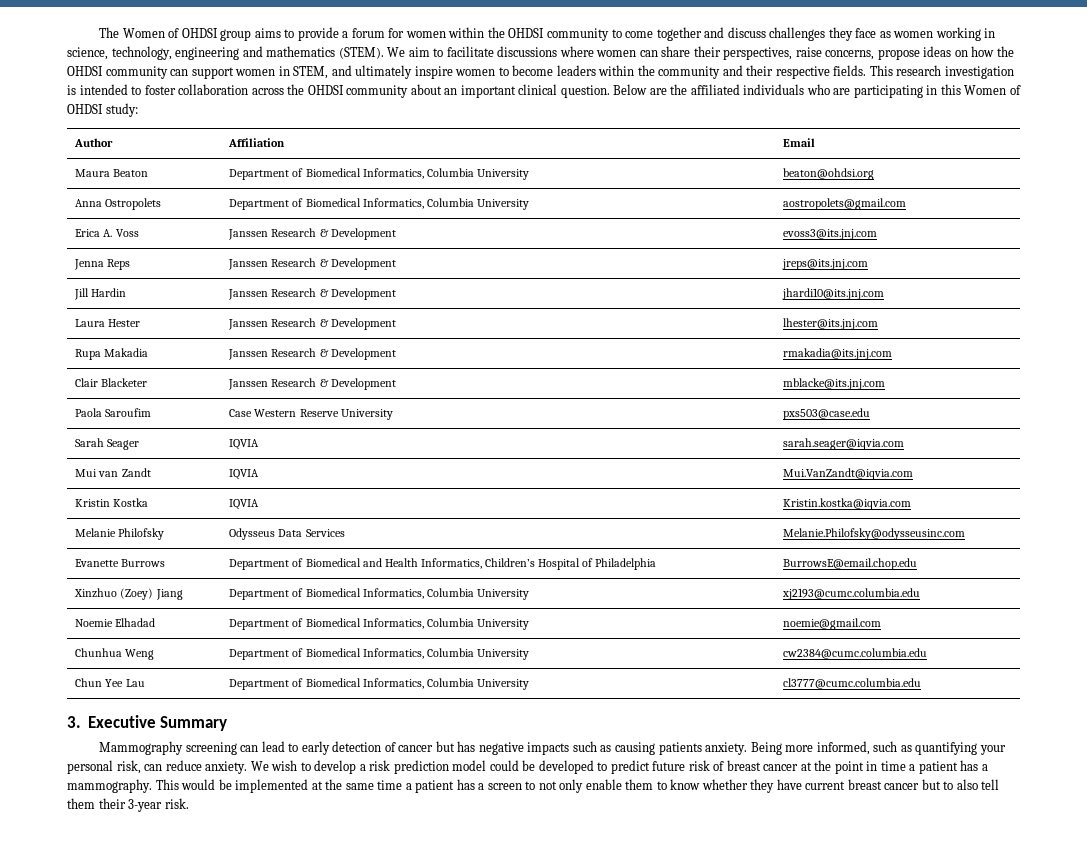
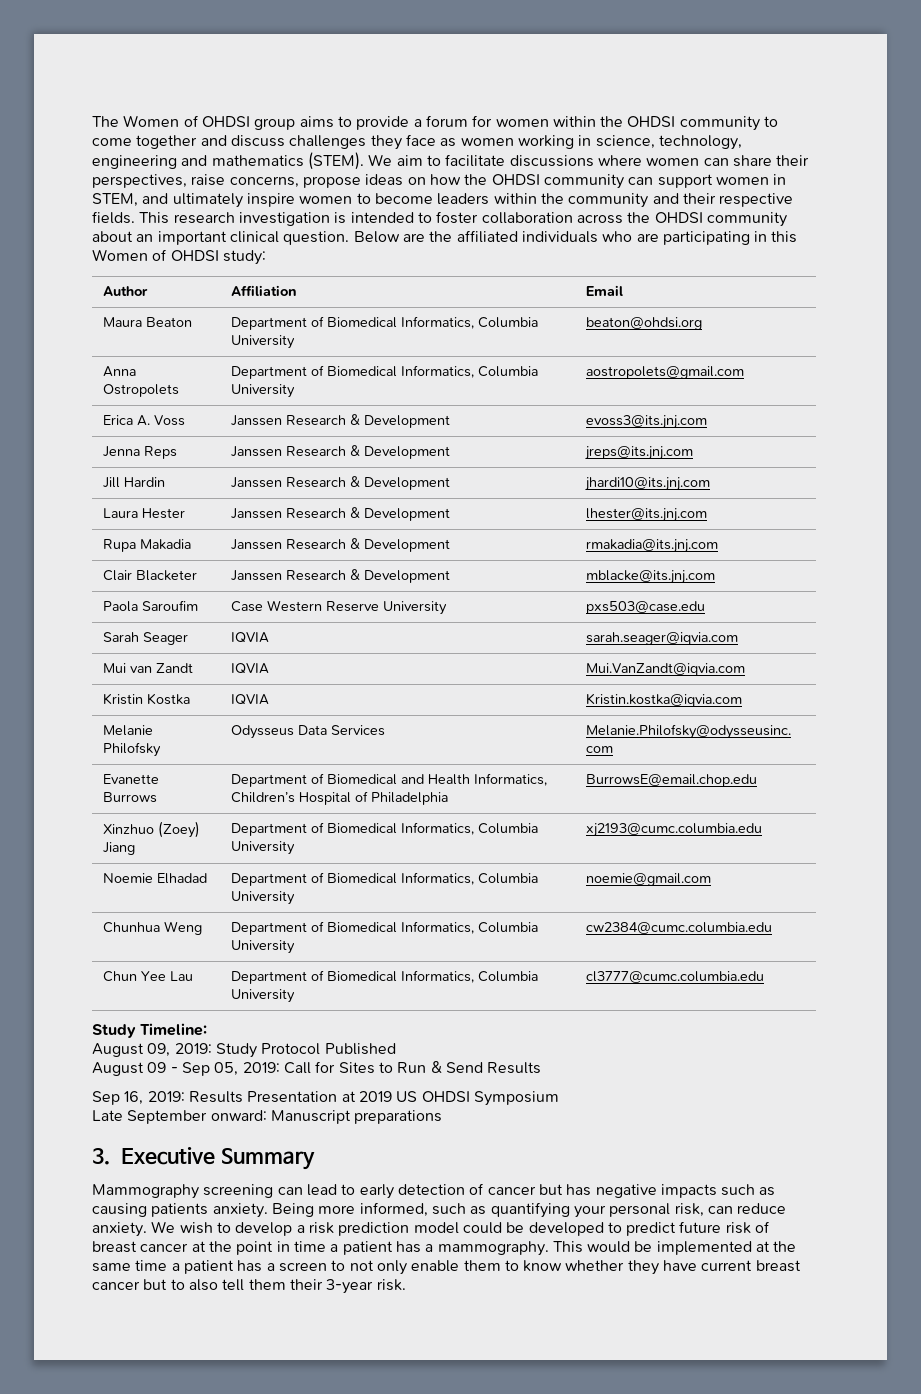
+ Study Timeline:
+ August 09, 2019: Study Protocol Published
+ August 09 - Sep 05, 2019: Call for Sites to Run & Send Results
+ Sep 16, 2019: Results Presentation at 2019 US OHDSI Symposium
+ Late September onward: Manuscript preparations

